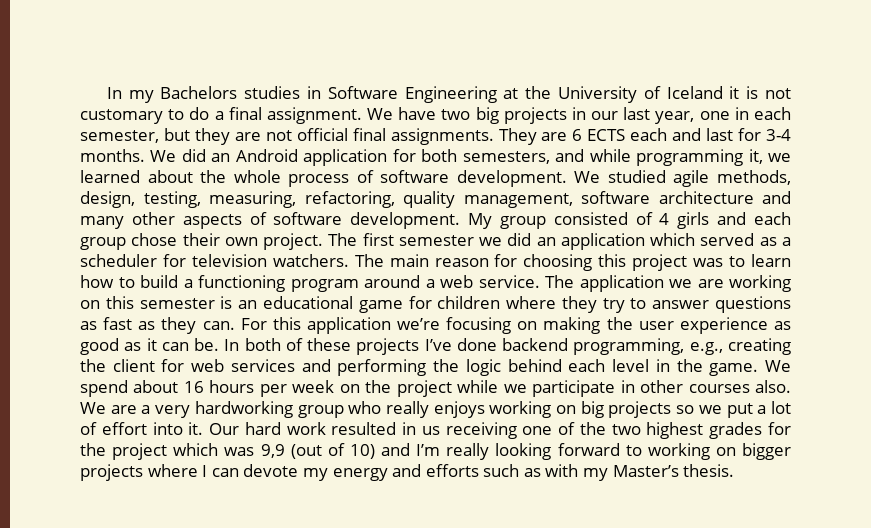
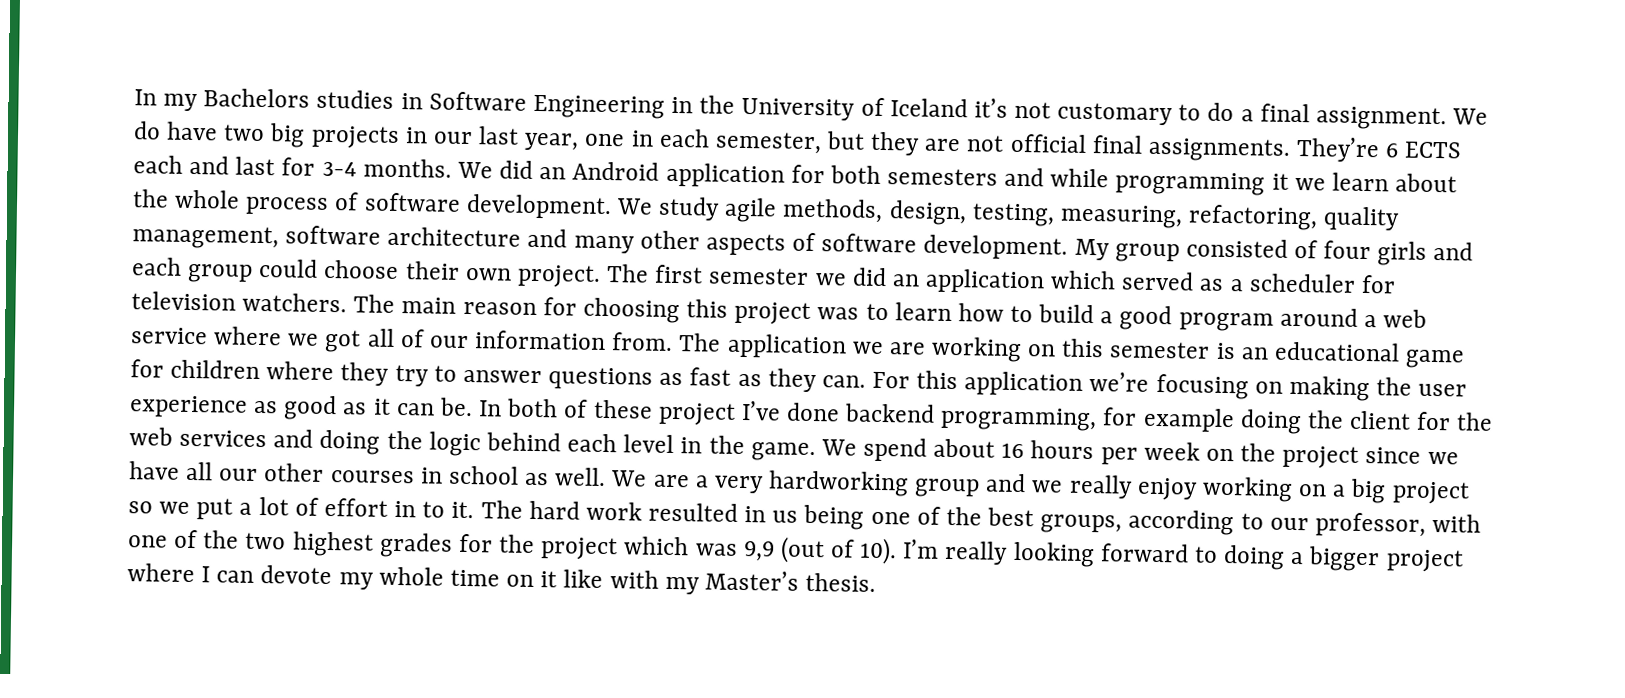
- In my Bachelors studies in Software Engineering at the University of Iceland it is not customary to do a final assignment.
+ In my Bachelors studies in Software Engineering in the University of Iceland it’s not customary to do a final assignment.
- We have two big projects in our last year, one in each semester, but they are not official final assignments.
+ We do have two big projects in our last year, one in each semester, but they are not official final assignments.
- They are 6 ECTS each and last for 3-4 months.
+ They’re 6 ECTS each and last for 3-4 months.
- We did an Android application for both semesters, and while programming it, we learned about the whole process of software development.
+ We did an Android application for both semesters and while programming it we learn about the whole process of software development.
- We studied agile methods, design, testing, measuring, refactoring, quality management, software architecture and many other aspects of software development.
+ We study agile methods, design, testing, measuring, refactoring, quality management, software architecture and many other aspects of software development.
- My group consisted of 4 girls and each group chose their own project.
+ My group consisted of four girls and each group could choose their own project.
- The main reason for choosing this project was to learn how to build a functioning program around a web service.
+ The main reason for choosing this project was to learn how to build a good program around a web service where we got all of our information from.
- In both of these projects I’ve done backend programming, e.g., creating the client for web services and performing the logic behind each level in the game.
+ In both of these project I’ve done backend programming, for example doing the client for the web services and doing the logic behind each level in the game.
- We spend about 16 hours per week on the project while we participate in other courses also.
+ We spend about 16 hours per week on the project since we have all our other courses in school as well.
- We are a very hardworking group who really enjoys working on big projects so we put a lot of effort into it. Our hard work resulted in us receiving one of the two highest grades for the project which was 9,9 (out of 10) and I’m really looking forward to working on bigger projects where I can devote my energy and efforts such as with my Master’s thesis.
+ We are a very hardworking group and we really enjoy working on a big project so we put a lot of effort in to it. The hard work resulted in us being one of the best groups, according to our professor, with one of the two highest grades for the project which was 9,9 (out of 10). I’m really looking forward to doing a bigger project where I can devote my whole time on it like with my Master’s thesis.

